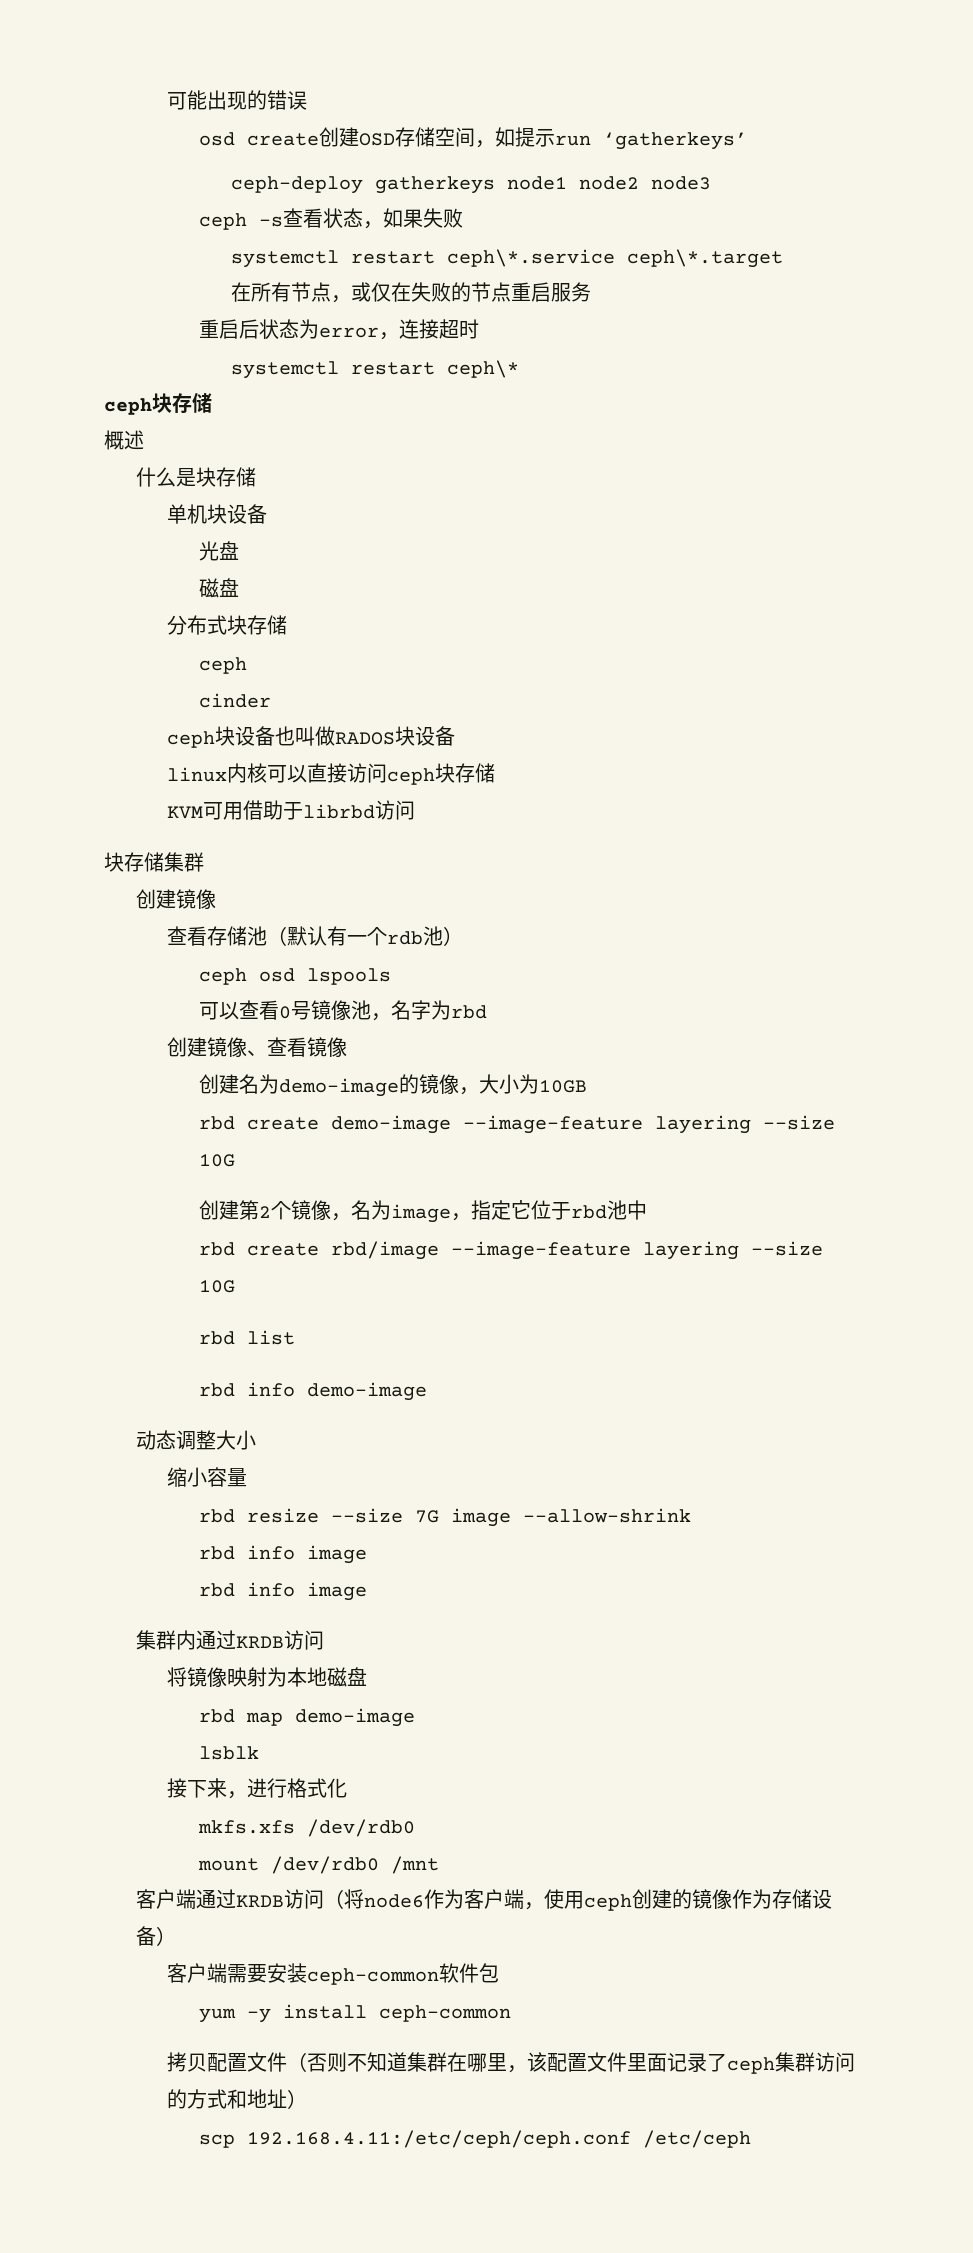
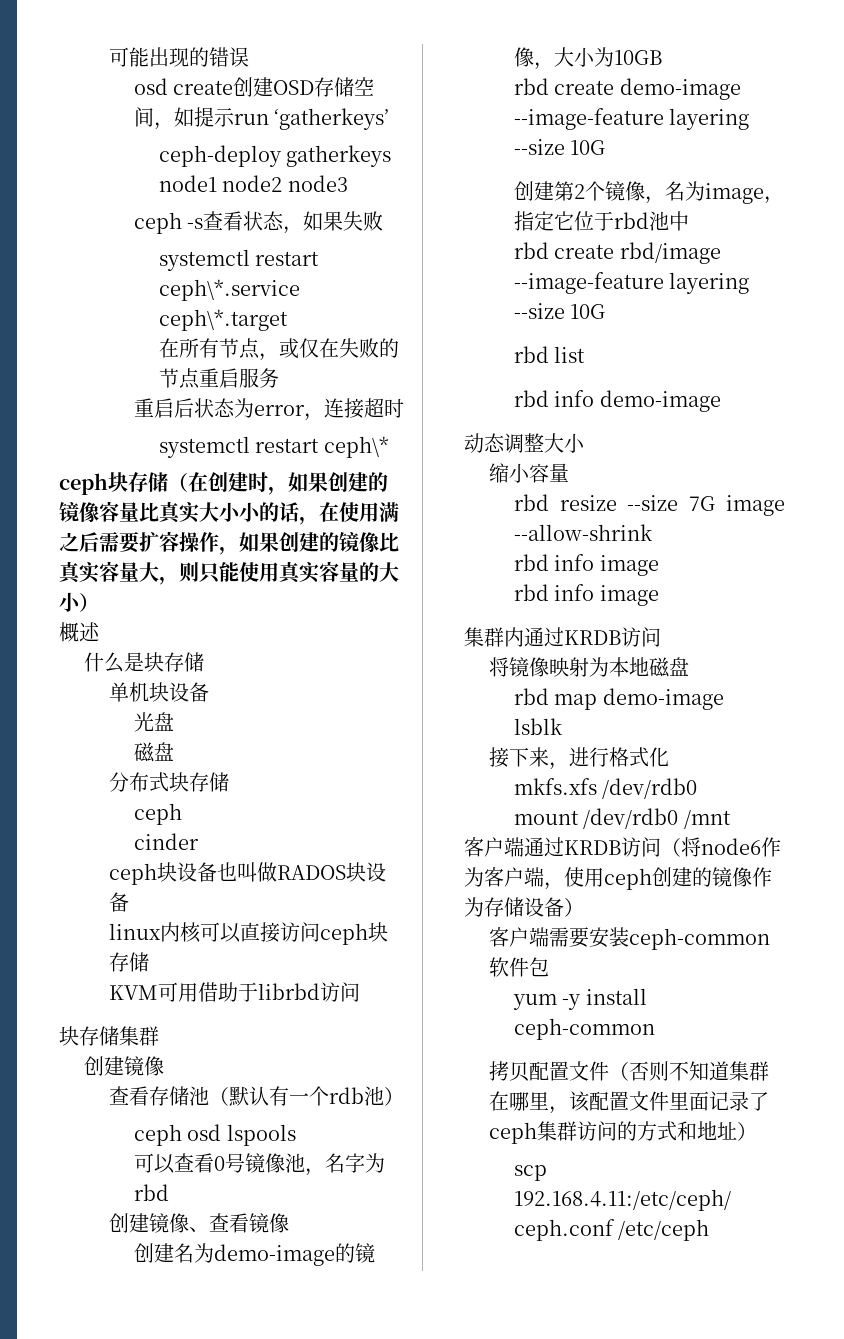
  systemctl restart ceph\*
- ceph块存储
+ ceph块存储（在创建时，如果创建的镜像容量比真实大小小的话，在使用满之后需要扩容操作，如果创建的镜像比真实容量大，则只能使用真实容量的大小）

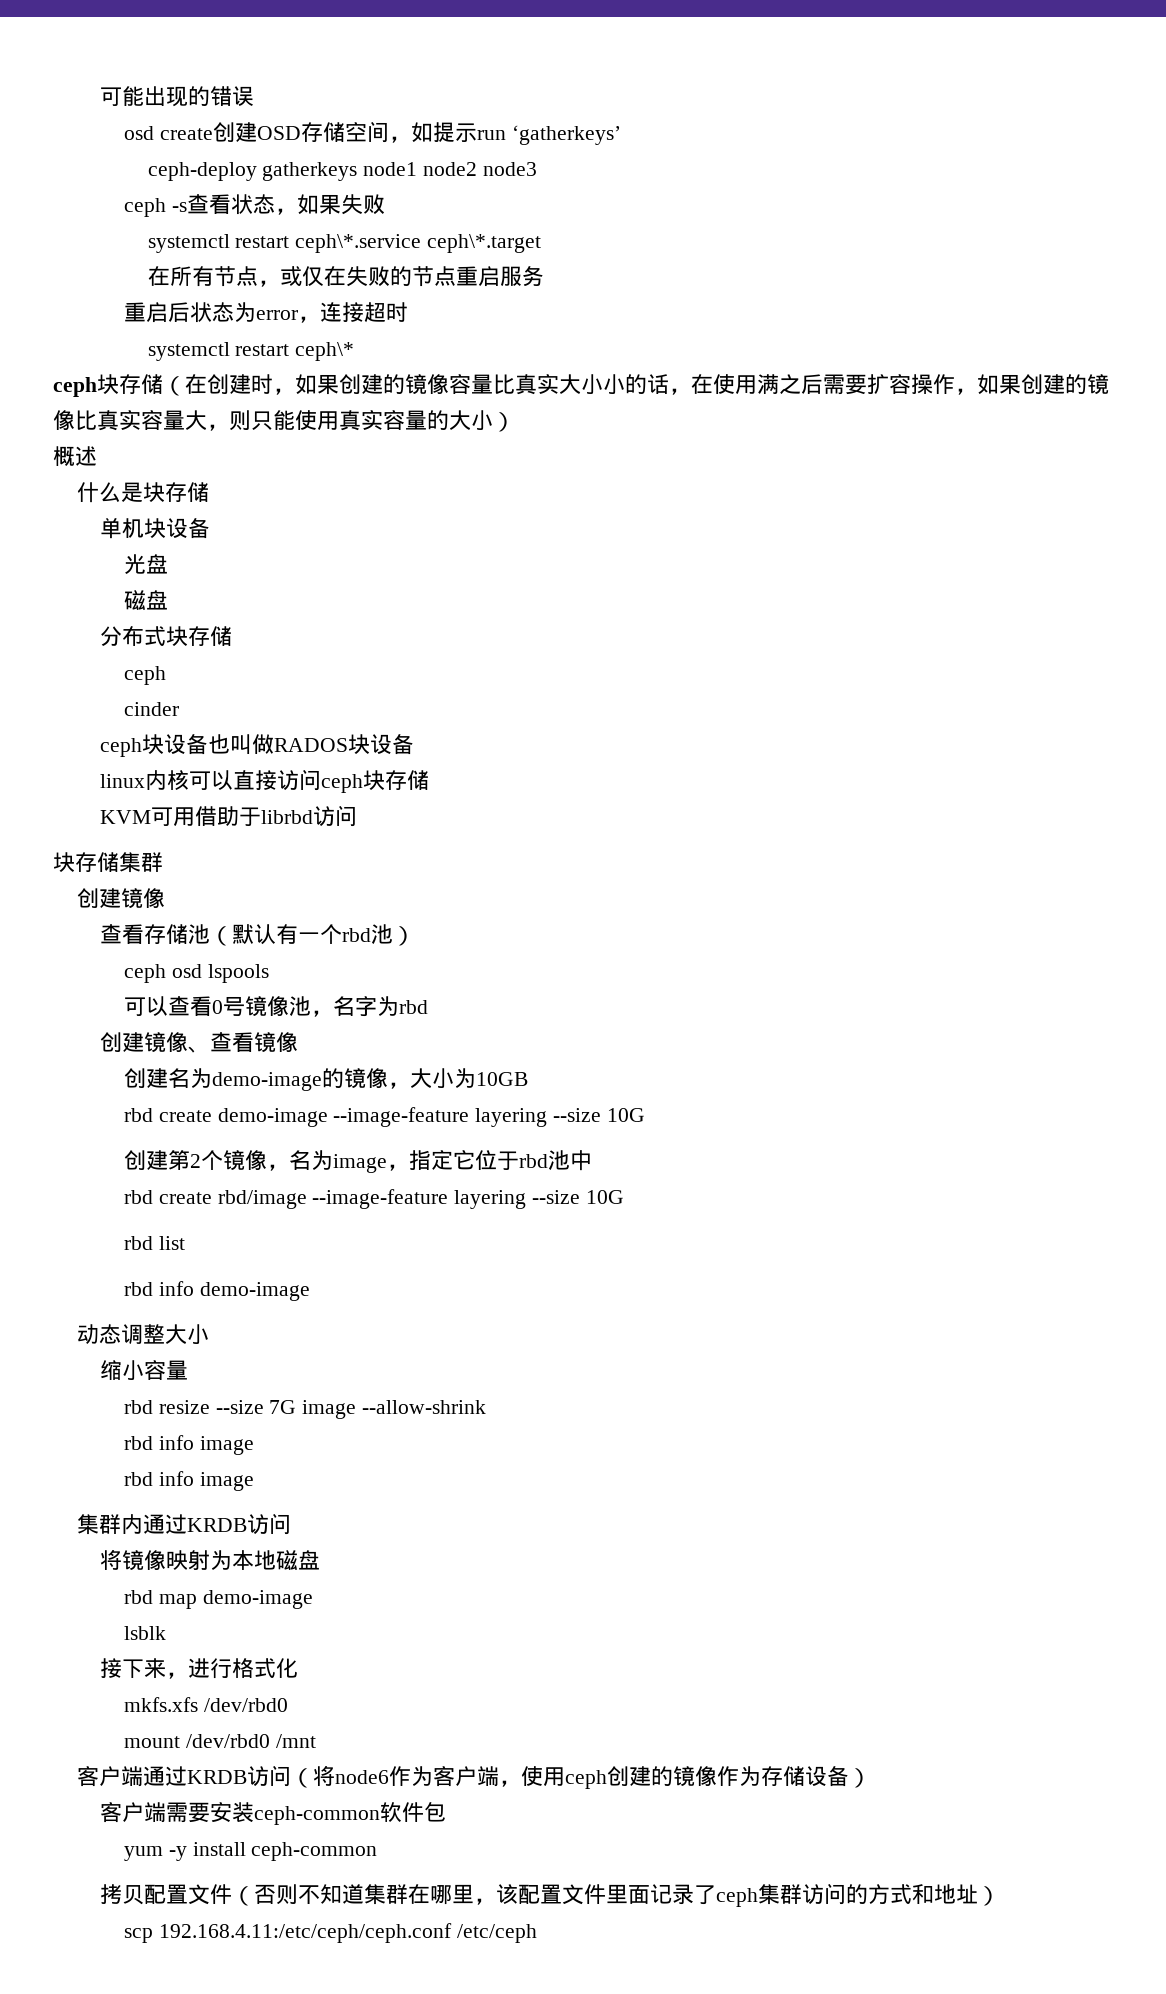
- 查看存储池（默认有一个rdb池）
+ 查看存储池（默认有一个rbd池）
- mkfs.xfs /dev/rdb0
+ mkfs.xfs /dev/rbd0
- mount /dev/rdb0 /mnt
+ mount /dev/rbd0 /mnt

